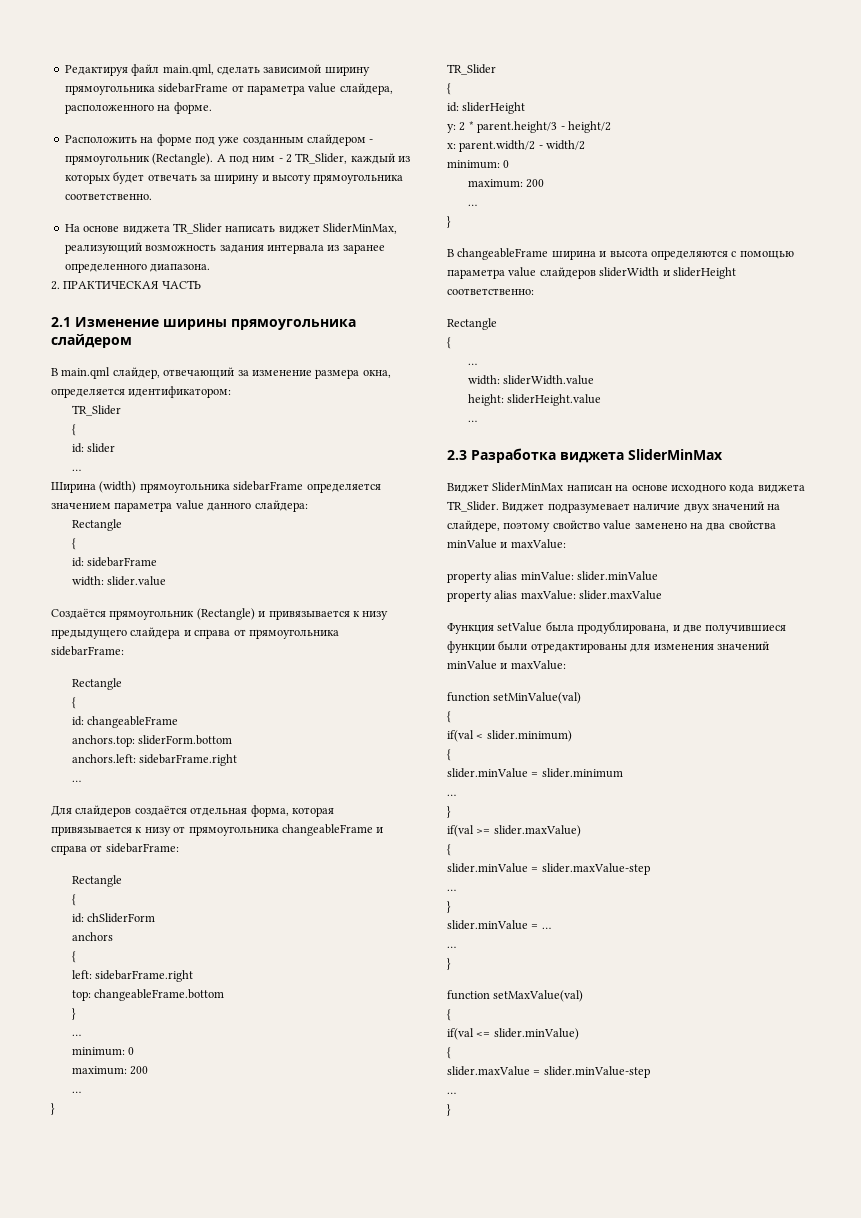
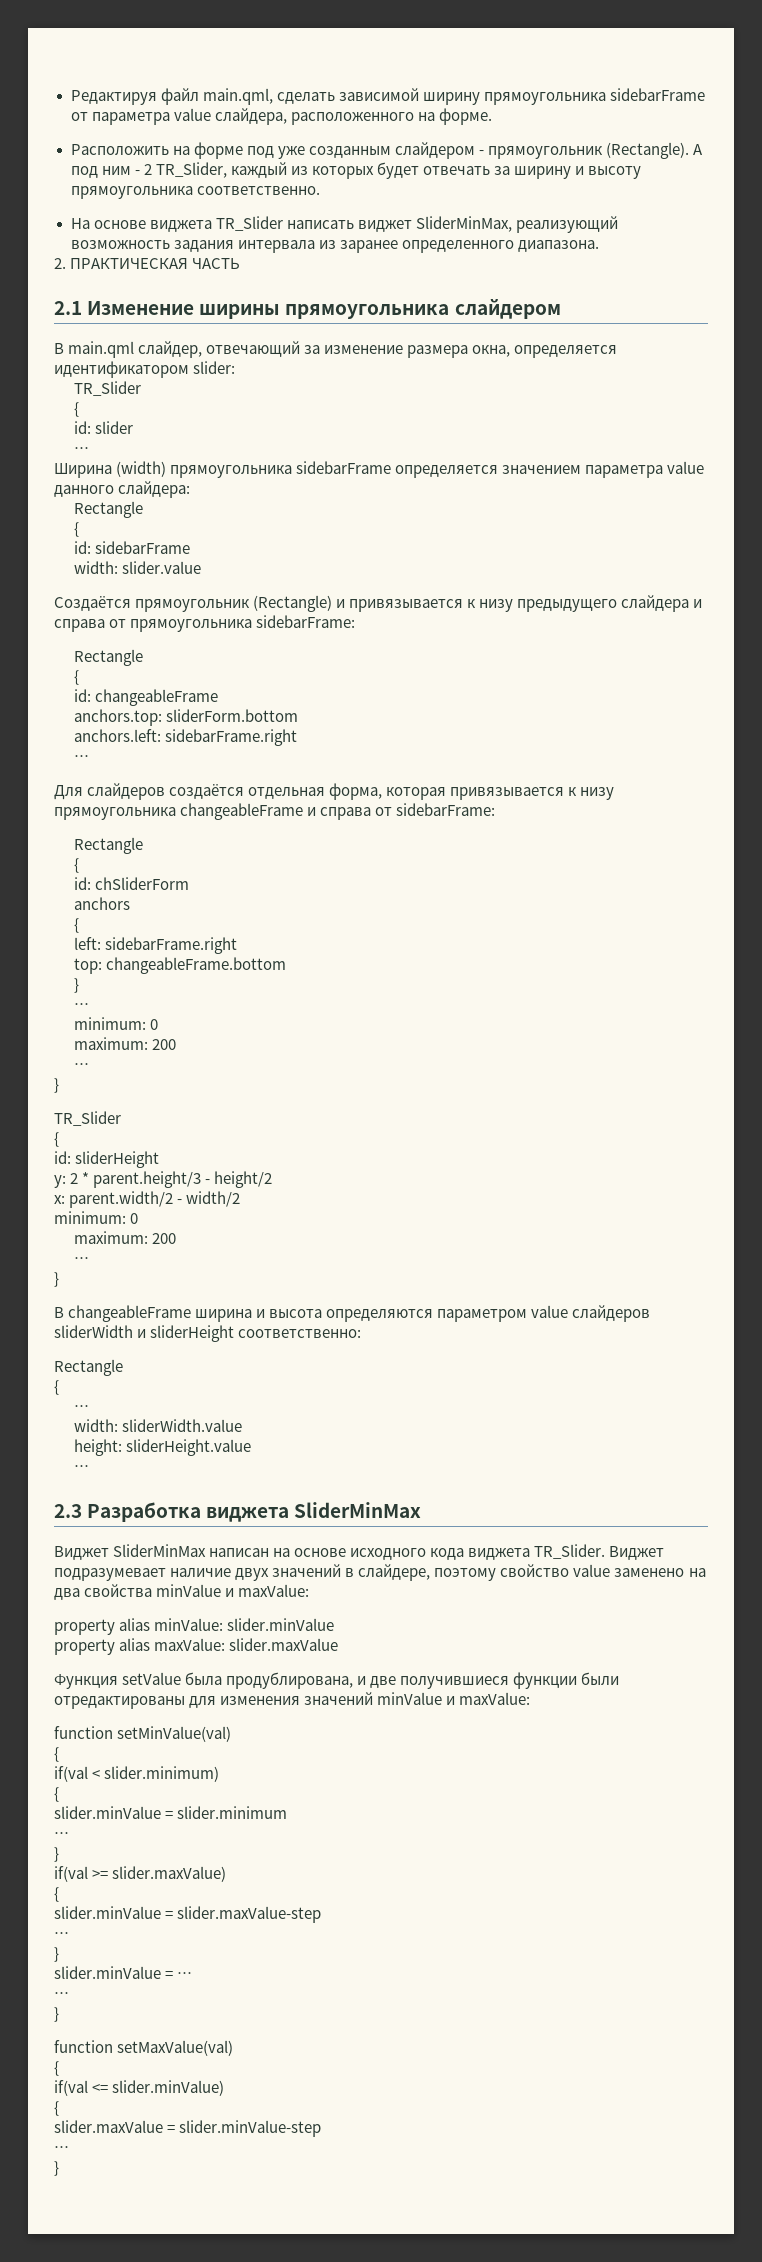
- В main.qml слайдер, отвечающий за изменение размера окна, определяется идентификатором:
+ В main.qml слайдер, отвечающий за изменение размера окна, определяется идентификатором slider:
- Для слайдеров создаётся отдельная форма, которая привязывается к низу от прямоугольника changeableFrame и справа от sidebarFrame:
+ Для слайдеров создаётся отдельная форма, которая привязывается к низу прямоугольника changeableFrame и справа от sidebarFrame:
- В changeableFrame ширина и высота определяются с помощью параметра value слайдеров sliderWidth и sliderHeight соответственно:
+ В changeableFrame ширина и высота определяются параметром value слайдеров sliderWidth и sliderHeight соответственно:
- Виджет подразумевает наличие двух значений на слайдере, поэтому свойство value заменено на два свойства minValue и maxValue:
+ Виджет подразумевает наличие двух значений в слайдере, поэтому свойство value заменено на два свойства minValue и maxValue:

